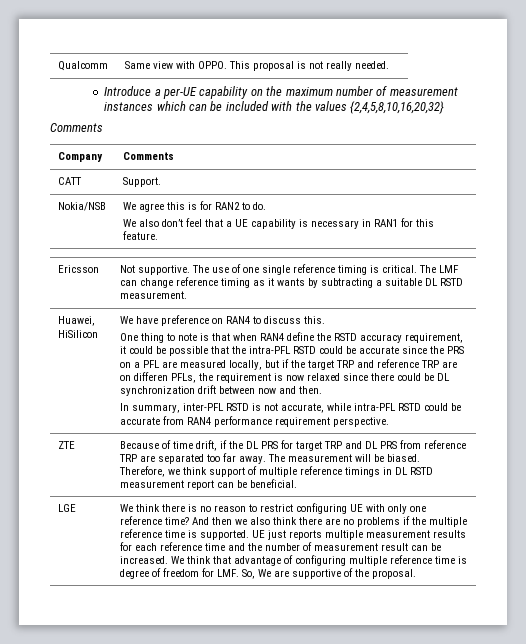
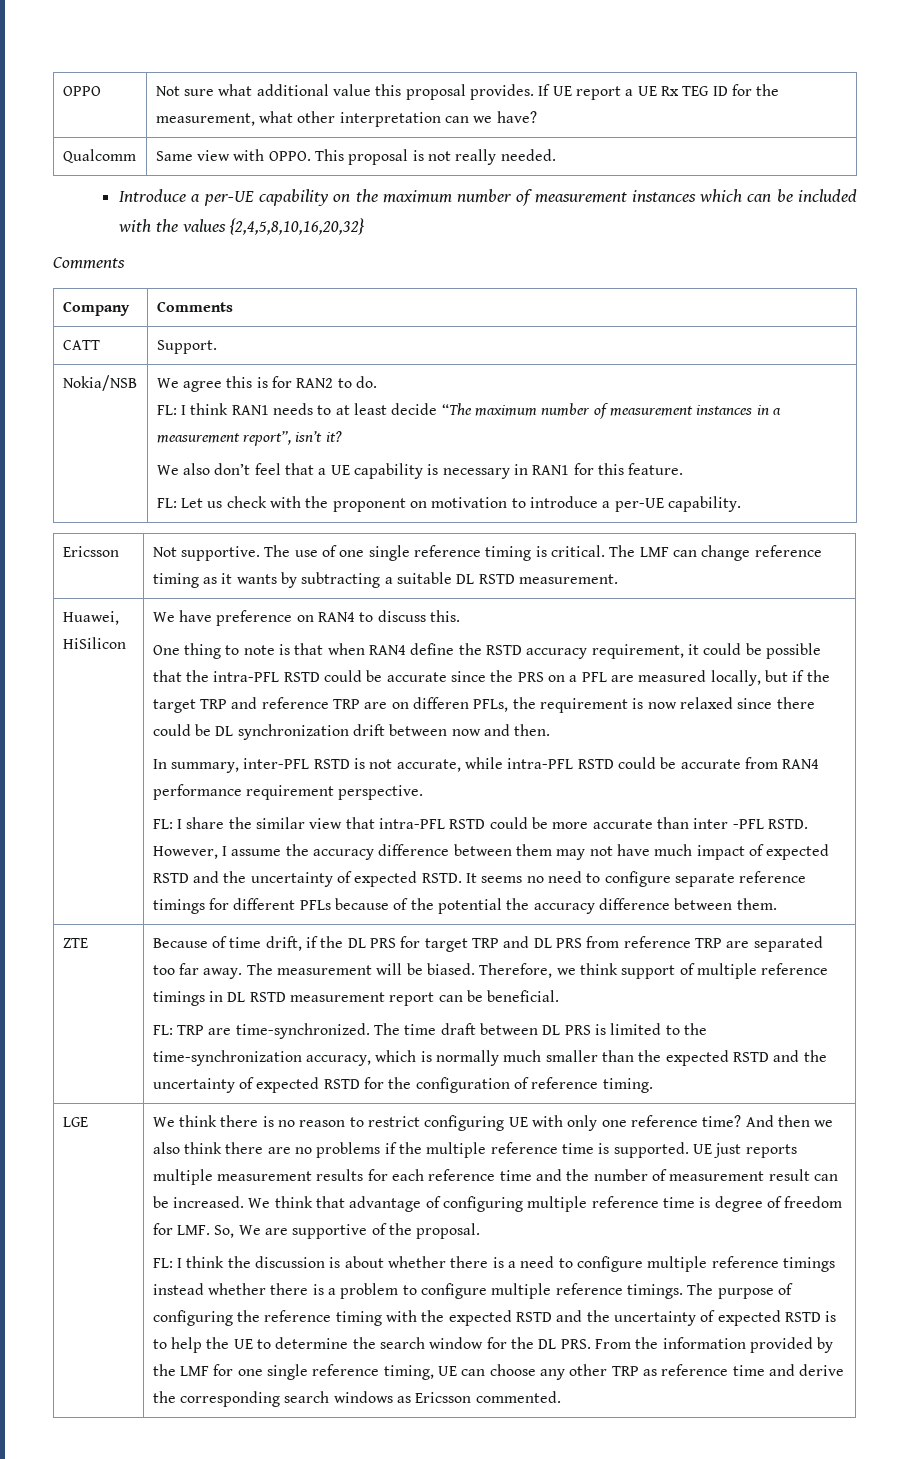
+ OPPO | Not sure what additional value this proposal provides. If UE report a UE Rx TEG ID for the measurement, what other interpretation can we have?
+ FL: I think RAN1 needs to at least decide “The maximum number of measurement instances in a measurement report”, isn’t it?
+ FL: Let us check with the proponent on motivation to introduce a per-UE capability.
+ FL: I share the similar view that intra-PFL RSTD could be more accurate than inter -PFL RSTD. However, I assume the accuracy difference between them may not have much impact of expected RSTD and the uncertainty of expected RSTD. It seems no need to configure separate reference timings for different PFLs because of the potential the accuracy difference between them.
+ FL: TRP are time-synchronized. The time draft between DL PRS is limited to the time-synchronization accuracy, which is normally much smaller than the expected RSTD and the uncertainty of expected RSTD for the configuration of reference timing.
+ FL: I think the discussion is about whether there is a need to configure multiple reference timings instead whether there is a problem to configure multiple reference timings. The purpose of configuring the reference timing with the expected RSTD and the uncertainty of expected RSTD is to help the UE to determine the search window for the DL PRS. From the information provided by the LMF for one single reference timing, UE can choose any other TRP as reference time and derive the corresponding search windows as Ericsson commented.

